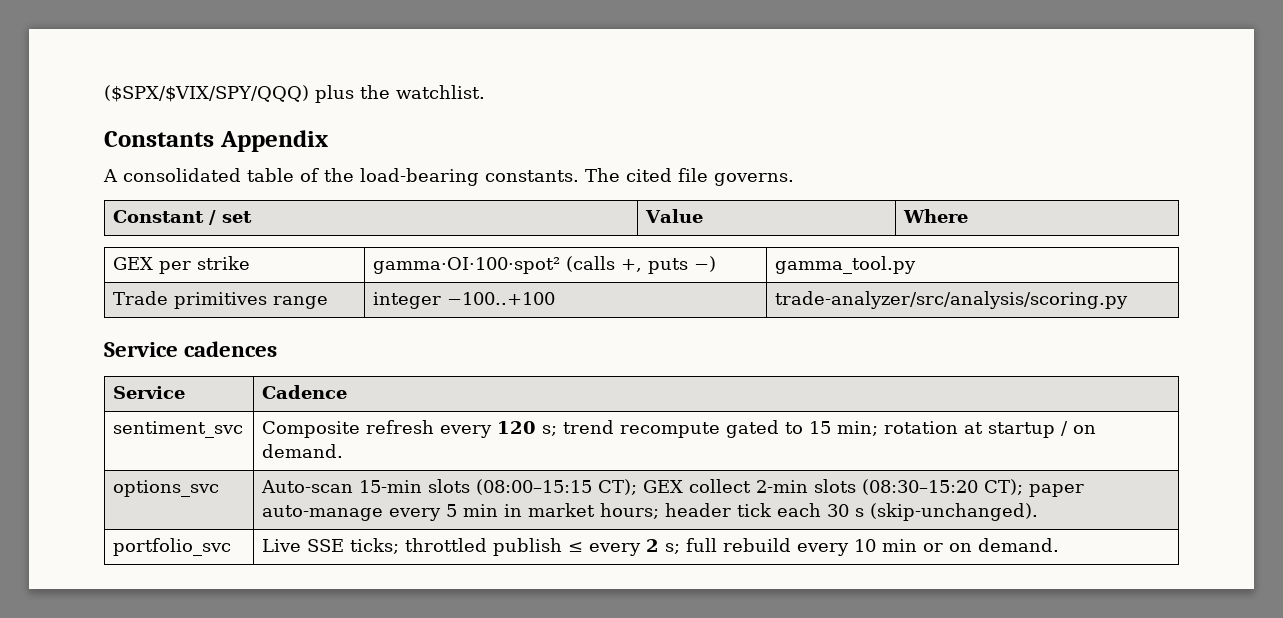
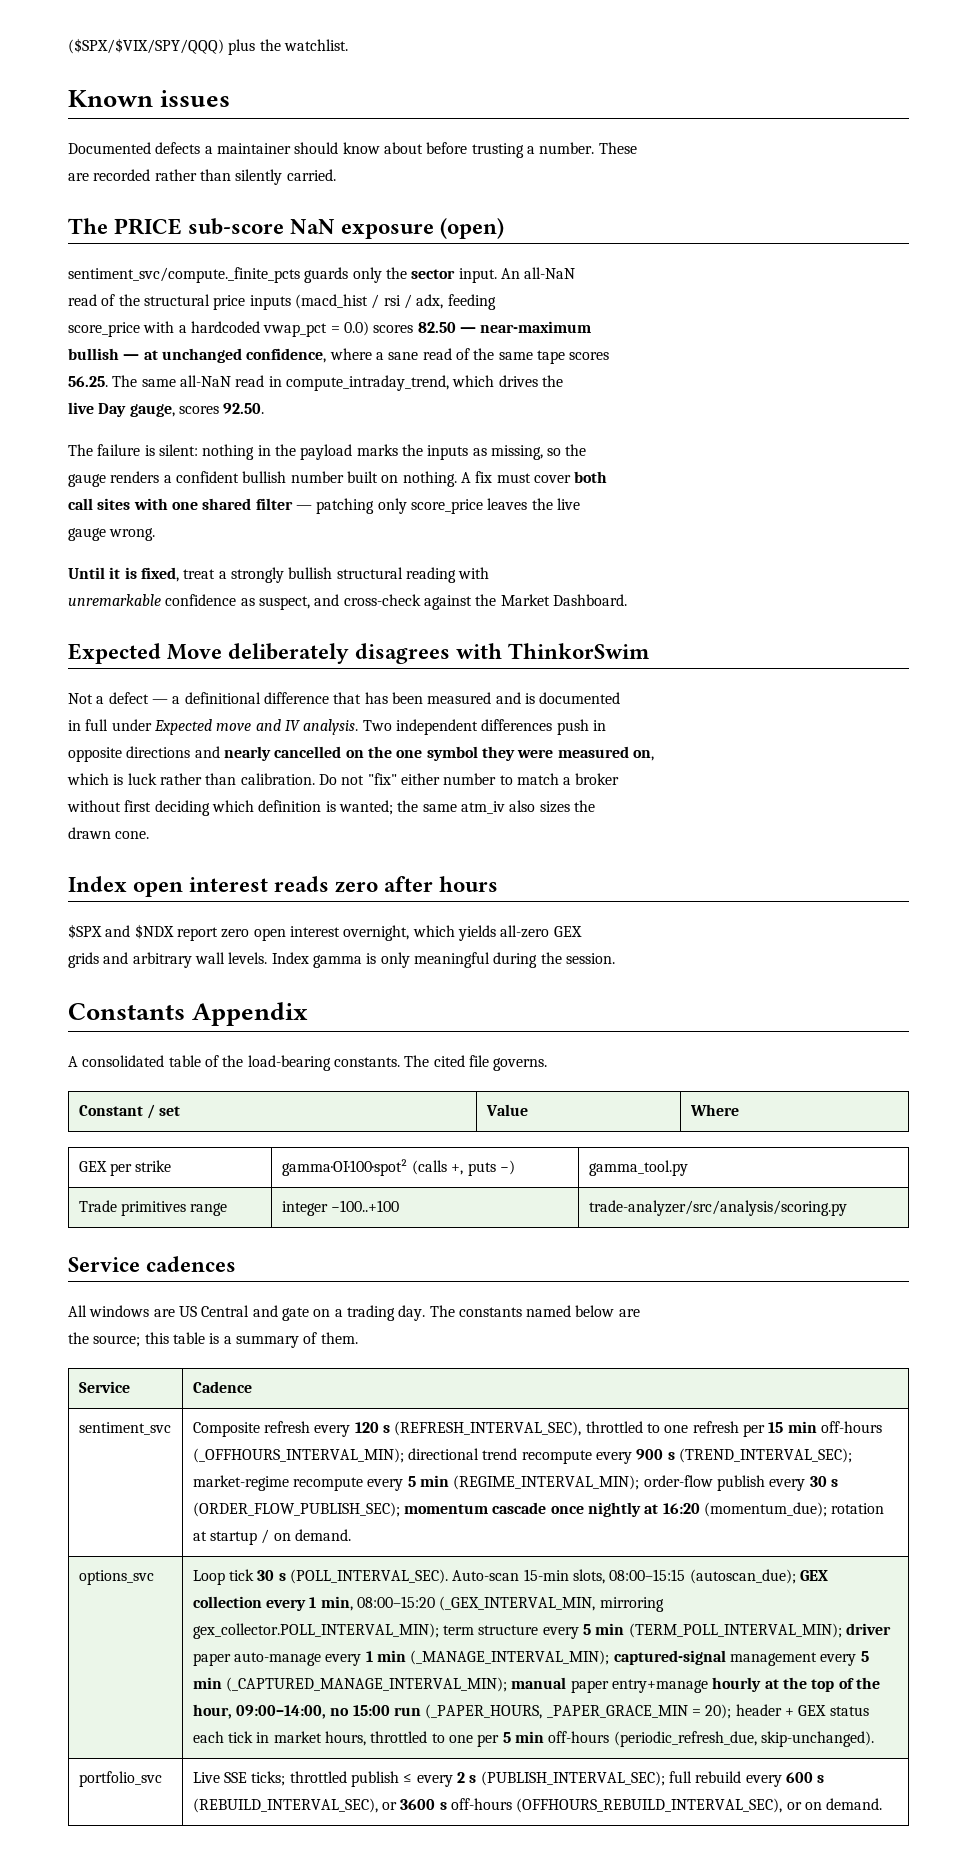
+ Known issues
+ Documented defects a maintainer should know about before trusting a number. These
+ are recorded rather than silently carried.
+ The PRICE sub-score NaN exposure (open)
+ sentiment_svc/compute._finite_pcts guards only the sector input. An all-NaN
+ read of the structural price inputs (macd_hist / rsi / adx, feeding
+ score_price with a hardcoded vwap_pct = 0.0) scores 82.50 — near-maximum
+ bullish — at unchanged confidence, where a sane read of the same tape scores
+ 56.25. The same all-NaN read in compute_intraday_trend, which drives the
+ live Day gauge, scores 92.50.
+ The failure is silent: nothing in the payload marks the inputs as missing, so the
+ gauge renders a confident bullish number built on nothing. A fix must cover both
+ call sites with one shared filter — patching only score_price leaves the live
+ gauge wrong.
+ Until it is fixed, treat a strongly bullish structural reading with
+ unremarkable confidence as suspect, and cross-check against the Market Dashboard.
+ Expected Move deliberately disagrees with ThinkorSwim
+ Not a defect — a definitional difference that has been measured and is documented
+ in full under Expected move and IV analysis. Two independent differences push in
+ opposite directions and nearly cancelled on the one symbol they were measured on,
+ which is luck rather than calibration. Do not "fix" either number to match a broker
+ without first deciding which definition is wanted; the same atm_iv also sizes the
+ drawn cone.
+ Index open interest reads zero after hours
+ $SPX and $NDX report zero open interest overnight, which yields all-zero GEX
+ grids and arbitrary wall levels. Index gamma is only meaningful during the session.
+ All windows are US Central and gate on a trading day. The constants named below are
+ the source; this table is a summary of them.
- Composite refresh every 120 s; trend recompute gated to 15 min; rotation at startup / on demand.
+ Composite refresh every 120 s (REFRESH_INTERVAL_SEC), throttled to one refresh per 15 min off-hours (_OFFHOURS_INTERVAL_MIN); directional trend recompute every 900 s (TREND_INTERVAL_SEC); market-regime recompute every 5 min (REGIME_INTERVAL_MIN); order-flow publish every 30 s (ORDER_FLOW_PUBLISH_SEC); momentum cascade once nightly at 16:20 (momentum_due); rotation at startup / on demand.
- Auto-scan 15-min slots (08:00–15:15 CT); GEX collect 2-min slots (08:30–15:20 CT); paper auto-manage every 5 min in market hours; header tick each 30 s (skip-unchanged).
+ Loop tick 30 s (POLL_INTERVAL_SEC). Auto-scan 15-min slots, 08:00–15:15 (autoscan_due); GEX collection every 1 min, 08:00–15:20 (_GEX_INTERVAL_MIN, mirroring gex_collector.POLL_INTERVAL_MIN); term structure every 5 min (TERM_POLL_INTERVAL_MIN); driver paper auto-manage every 1 min (_MANAGE_INTERVAL_MIN); captured-signal management every 5 min (_CAPTURED_MANAGE_INTERVAL_MIN); manual paper entry+manage hourly at the top of the hour, 09:00–14:00, no 15:00 run (_PAPER_HOURS, _PAPER_GRACE_MIN = 20); header + GEX status each tick in market hours, throttled to one per 5 min off-hours (periodic_refresh_due, skip-unchanged).
- portfolio_svc | Live SSE ticks; throttled publish ≤ every 2 s; full rebuild every 10 min or on demand.
+ portfolio_svc | Live SSE ticks; throttled publish ≤ every 2 s (PUBLISH_INTERVAL_SEC); full rebuild every 600 s (REBUILD_INTERVAL_SEC), or 3600 s off-hours (OFFHOURS_REBUILD_INTERVAL_SEC), or on demand.

